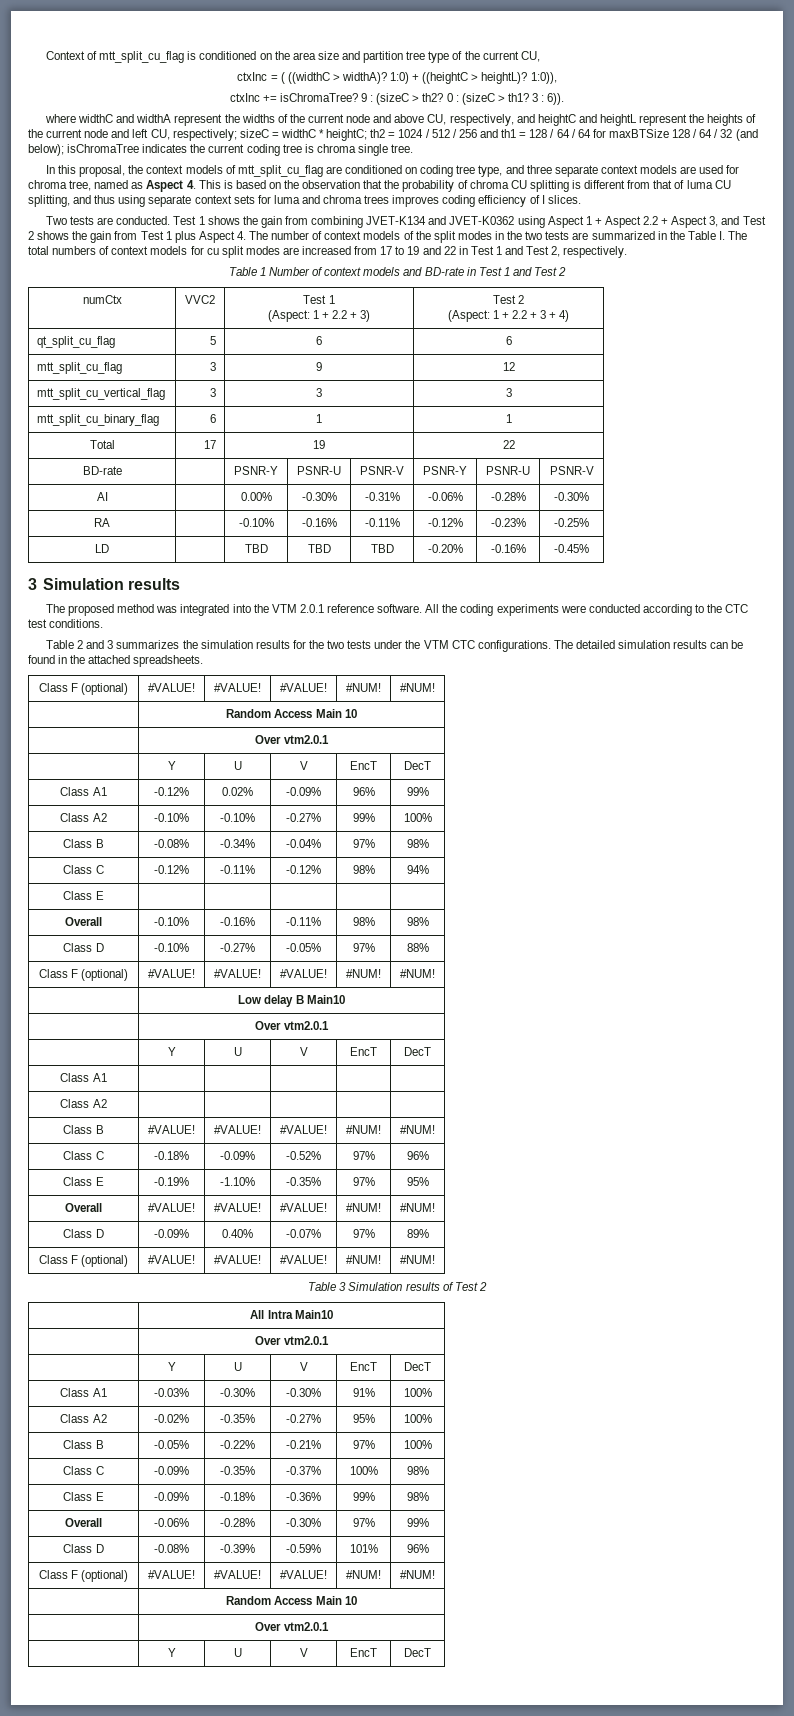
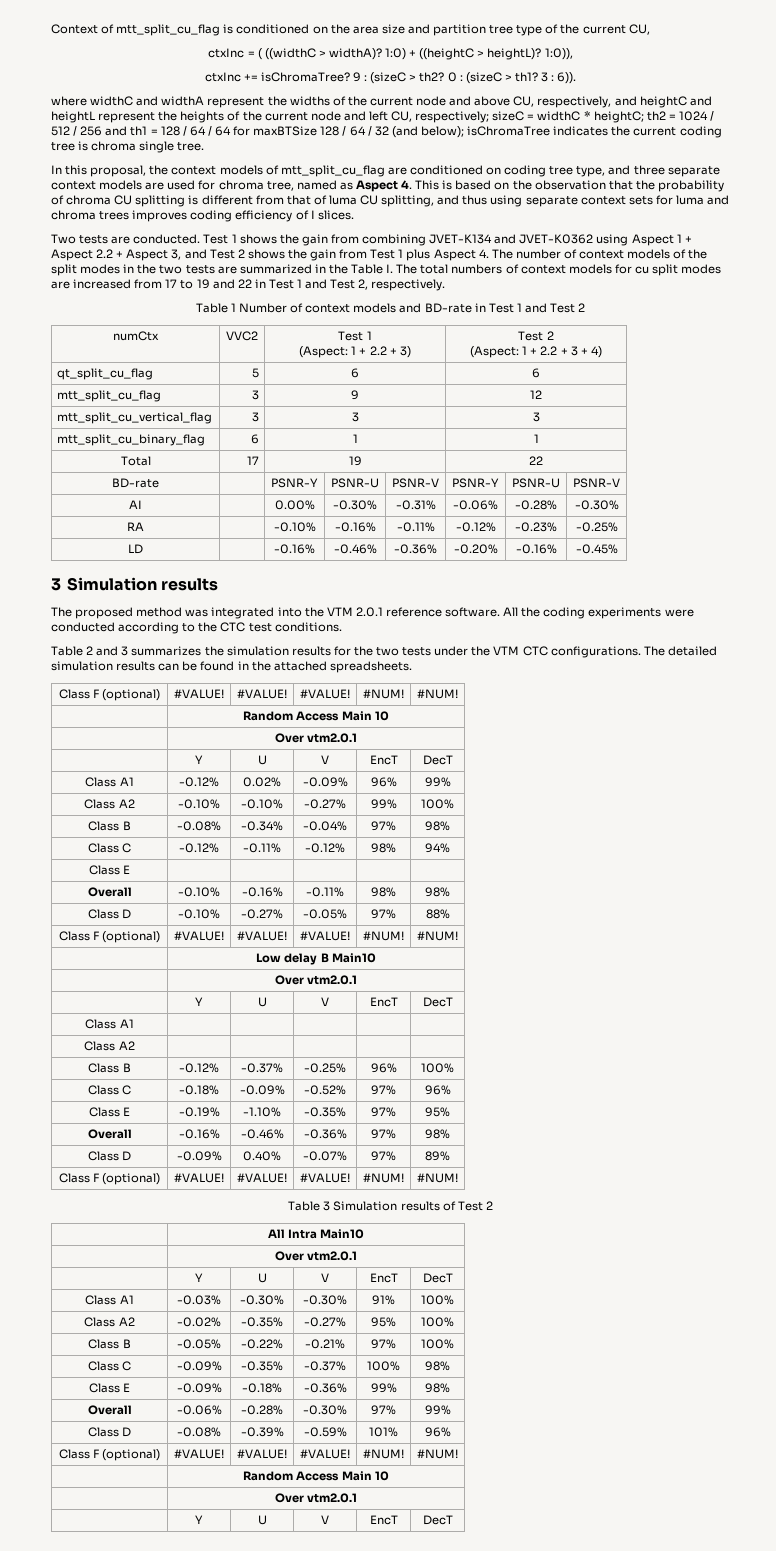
- LD | | TBD | TBD | TBD | -0.20% | -0.16% | -0.45%
+ LD | | -0.16% | -0.46% | -0.36% | -0.20% | -0.16% | -0.45%
- Class B | #VALUE! | #VALUE! | #VALUE! | #NUM! | #NUM!
+ Class B | -0.12% | -0.37% | -0.25% | 96% | 100%
- Overall | #VALUE! | #VALUE! | #VALUE! | #NUM! | #NUM!
+ Overall | -0.16% | -0.46% | -0.36% | 97% | 98%

